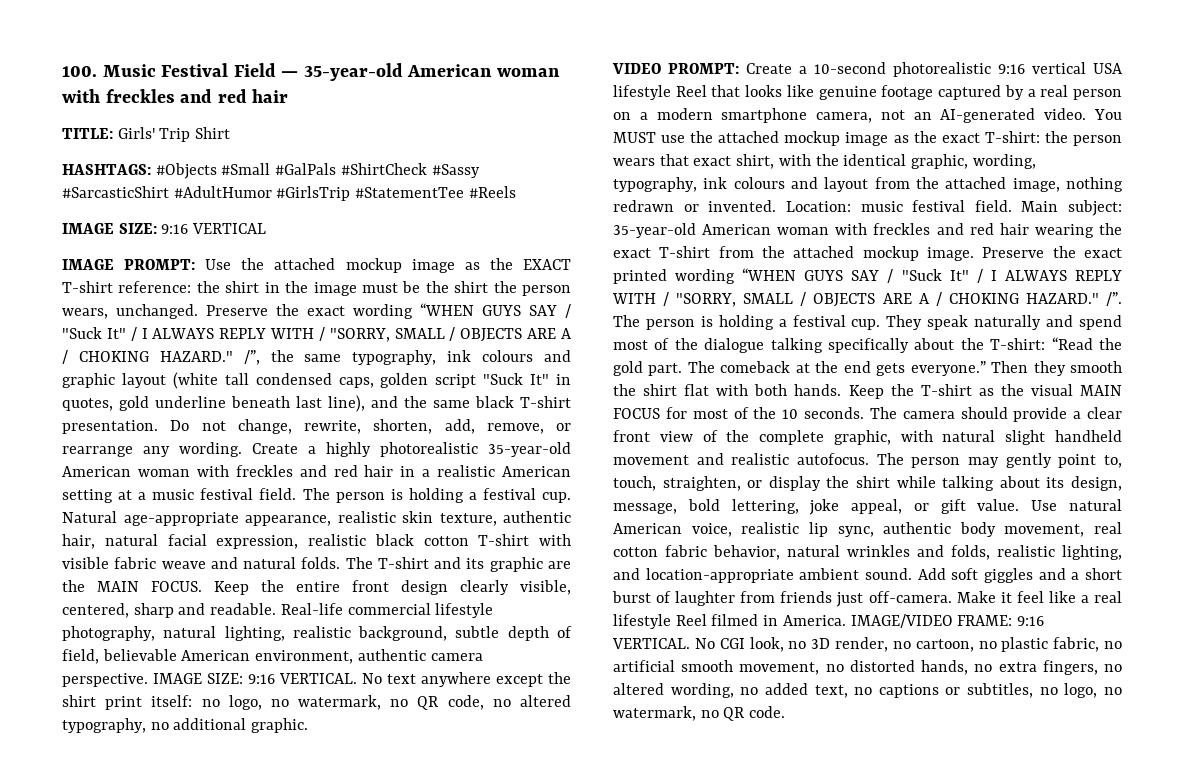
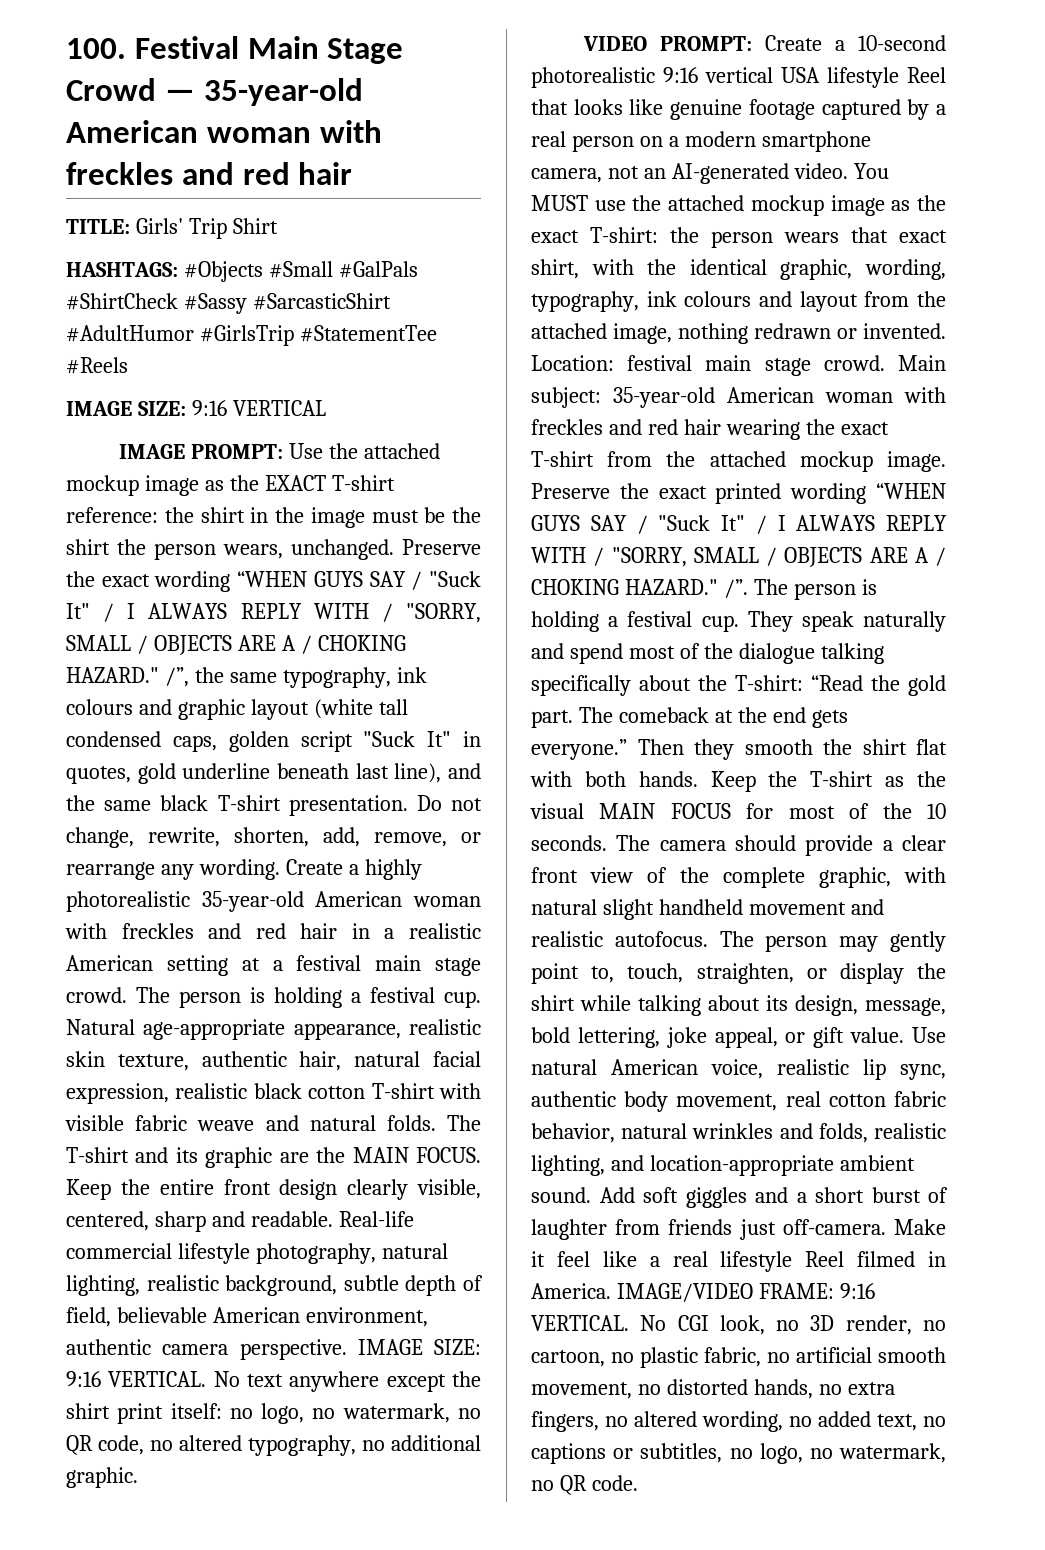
- 100. Music Festival Field — 35-year-old American woman with freckles and red hair
+ 100. Festival Main Stage Crowd — 35-year-old American woman with freckles and red hair
- Create a highly photorealistic 35-year-old American woman with freckles and red hair in a realistic American setting at a music festival field.
+ Create a highly photorealistic 35-year-old American woman with freckles and red hair in a realistic American setting at a festival main stage crowd.
- Location: music festival field.
+ Location: festival main stage crowd.

